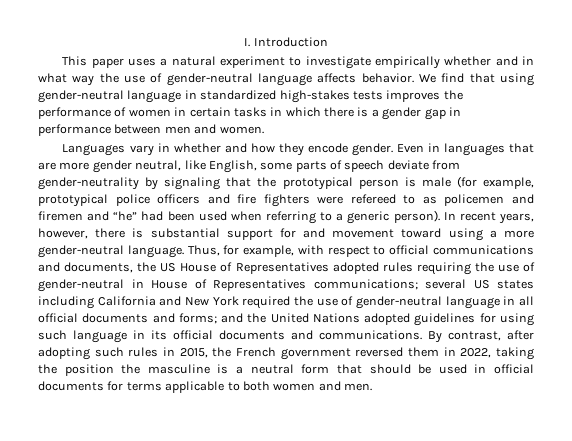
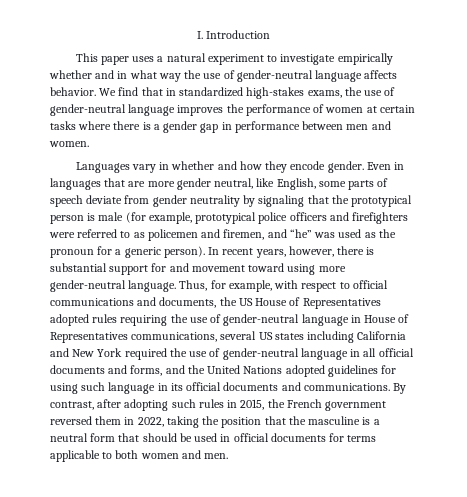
- We find that using gender-neutral language in standardized high-stakes tests improves the performance of women in certain tasks in which there is a gender gap in performance between men and women.
+ We find that in standardized high-stakes exams, the use of gender-neutral language improves the performance of women at certain tasks where there is a gender gap in performance between men and women.
- Even in languages that are more gender neutral, like English, some parts of speech deviate from gender-neutrality by signaling that the prototypical person is male (for example, prototypical police officers and fire fighters were refereed to as policemen and firemen and “he” had been used when referring to a generic person).
+ Even in languages that are more gender neutral, like English, some parts of speech deviate from gender neutrality by signaling that the prototypical person is male (for example, prototypical police officers and firefighters were referred to as policemen and firemen, and “he” was used as the pronoun for a generic person).
- In recent years, however, there is substantial support for and movement toward using a more gender-neutral language.
+ In recent years, however, there is substantial support for and movement toward using more gender-neutral language.
- Thus, for example, with respect to official communications and documents, the US House of Representatives adopted rules requiring the use of gender-neutral in House of Representatives communications; several US states including California and New York required the use of gender-neutral language in all official documents and forms; and the United Nations adopted guidelines for using such language in its official documents and communications.
+ Thus, for example, with respect to official communications and documents, the US House of Representatives adopted rules requiring the use of gender-neutral language in House of Representatives communications, several US states including California and New York required the use of gender-neutral language in all official documents and forms, and the United Nations adopted guidelines for using such language in its official documents and communications.
- By contrast, after adopting such rules in 2015, the French government reversed them in 2022, taking the position the masculine is a neutral form that should be used in official documents for terms applicable to both women and men.
+ By contrast, after adopting such rules in 2015, the French government reversed them in 2022, taking the position that the masculine is a neutral form that should be used in official documents for terms applicable to both women and men.

